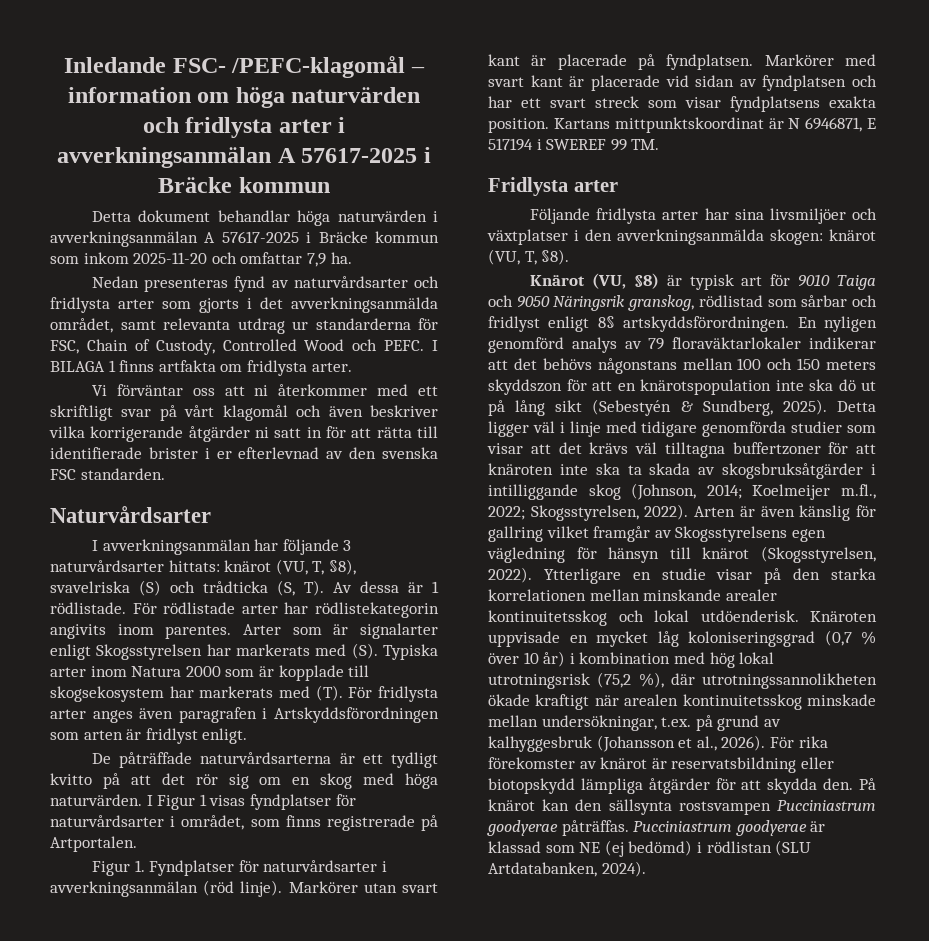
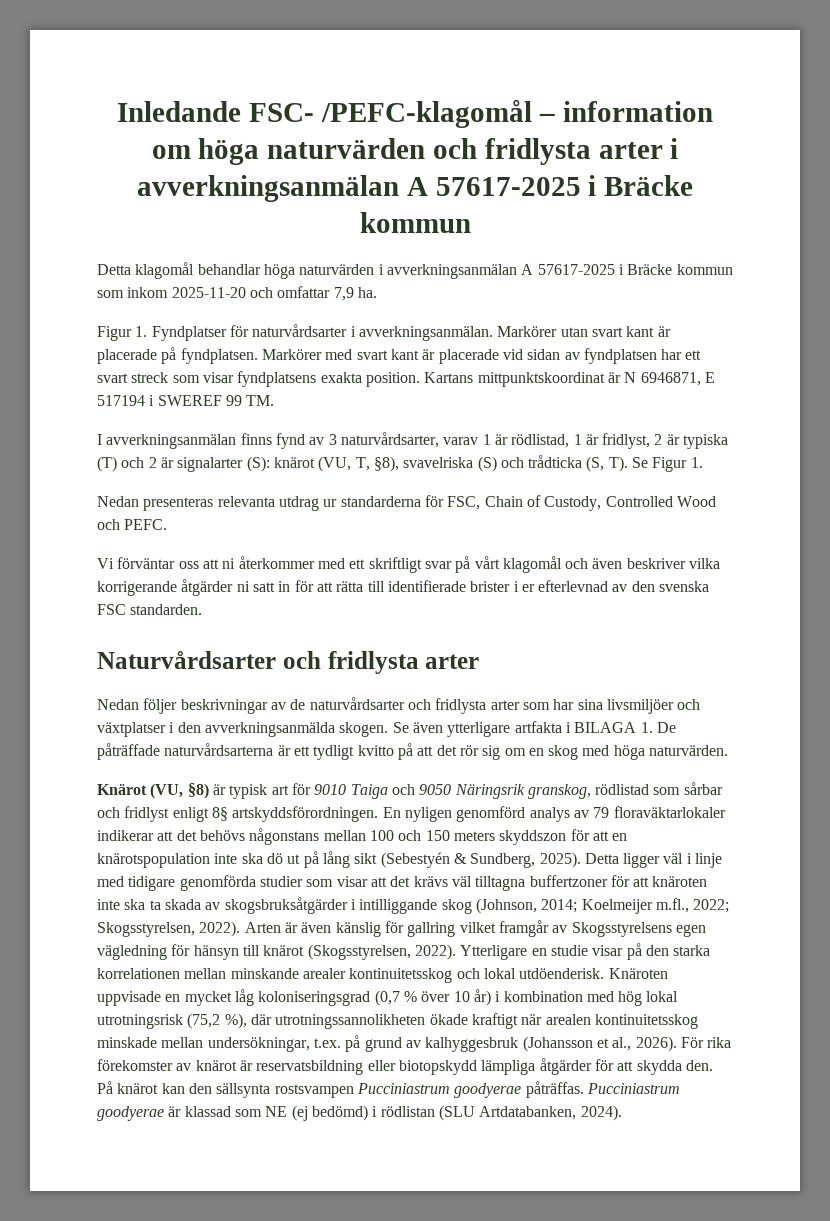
- Detta dokument behandlar höga naturvärden i avverkningsanmälan A 57617-2025 i Bräcke kommun som inkom 2025-11-20 och omfattar 7,9 ha.
+ Detta klagomål behandlar höga naturvärden i avverkningsanmälan A 57617-2025 i Bräcke kommun som inkom 2025-11-20 och omfattar 7,9 ha.
- Nedan presenteras fynd av naturvårdsarter och fridlysta arter som gjorts i det avverkningsanmälda området, samt relevanta utdrag ur standarderna för FSC, Chain of Custody, Controlled Wood och PEFC. I BILAGA 1 finns artfakta om fridlysta arter.
+ Figur 1. Fyndplatser för naturvårdsarter i avverkningsanmälan. Markörer utan svart kant är placerade på fyndplatsen. Markörer med svart kant är placerade vid sidan av fyndplatsen har ett svart streck som visar fyndplatsens exakta position. Kartans mittpunktskoordinat är N 6946871, E 517194 i SWEREF 99 TM.
+ I avverkningsanmälan finns fynd av 3 naturvårdsarter, varav 1 är rödlistad, 1 är fridlyst, 2 är typiska (T) och 2 är signalarter (S): knärot (VU, T, §8), svavelriska (S) och trådticka (S, T). Se Figur 1.
+ Nedan presenteras relevanta utdrag ur standarderna för FSC, Chain of Custody, Controlled Wood och PEFC.
- Naturvårdsarter
- I avverkningsanmälan har följande 3 naturvårdsarter hittats: knärot (VU, T, §8), svavelriska (S) och trådticka (S, T). Av dessa är 1 rödlistade. För rödlistade arter har rödlistekategorin angivits inom parentes. Arter som är signalarter enligt Skogsstyrelsen har markerats med (S). Typiska arter inom Natura 2000 som är kopplade till skogsekosystem har markerats med (T). För fridlysta arter anges även paragrafen i Artskyddsförordningen som arten är fridlyst enligt.
- De påträffade naturvårdsarterna är ett tydligt kvitto på att det rör sig om en skog med höga naturvärden. I Figur 1 visas fyndplatser för naturvårdsarter i området, som finns registrerade på Artportalen.
- Figur 1. Fyndplatser för naturvårdsarter i avverkningsanmälan (röd linje). Markörer utan svart kant är placerade på fyndplatsen. Markörer med svart kant är placerade vid sidan av fyndplatsen och har ett svart streck som visar fyndplatsens exakta position. Kartans mittpunktskoordinat är N 6946871, E 517194 i SWEREF 99 TM.
- Fridlysta arter
- Följande fridlysta arter har sina livsmiljöer och växtplatser i den avverkningsanmälda skogen: knärot (VU, T, §8).
+ Naturvårdsarter och fridlysta arter
+ Nedan följer beskrivningar av de naturvårdsarter och fridlysta arter som har sina livsmiljöer och växtplatser i den avverkningsanmälda skogen. Se även ytterligare artfakta i BILAGA 1. De påträffade naturvårdsarterna är ett tydligt kvitto på att det rör sig om en skog med höga naturvärden.

